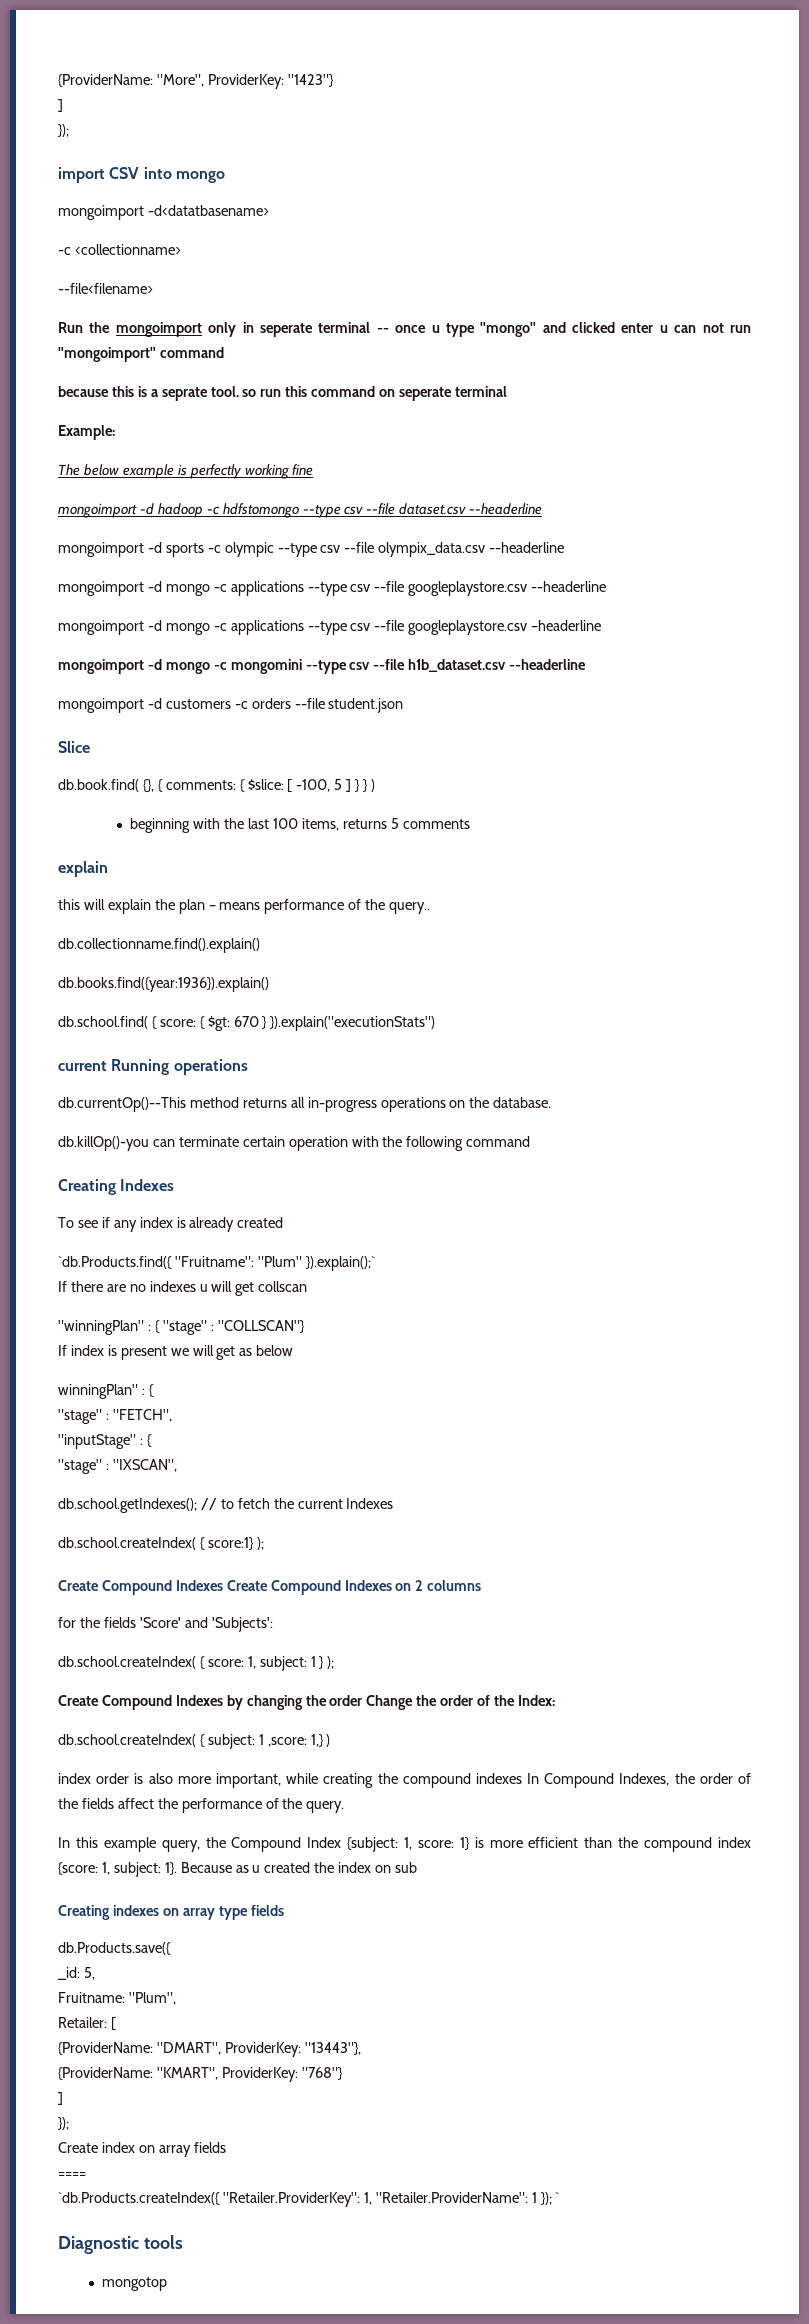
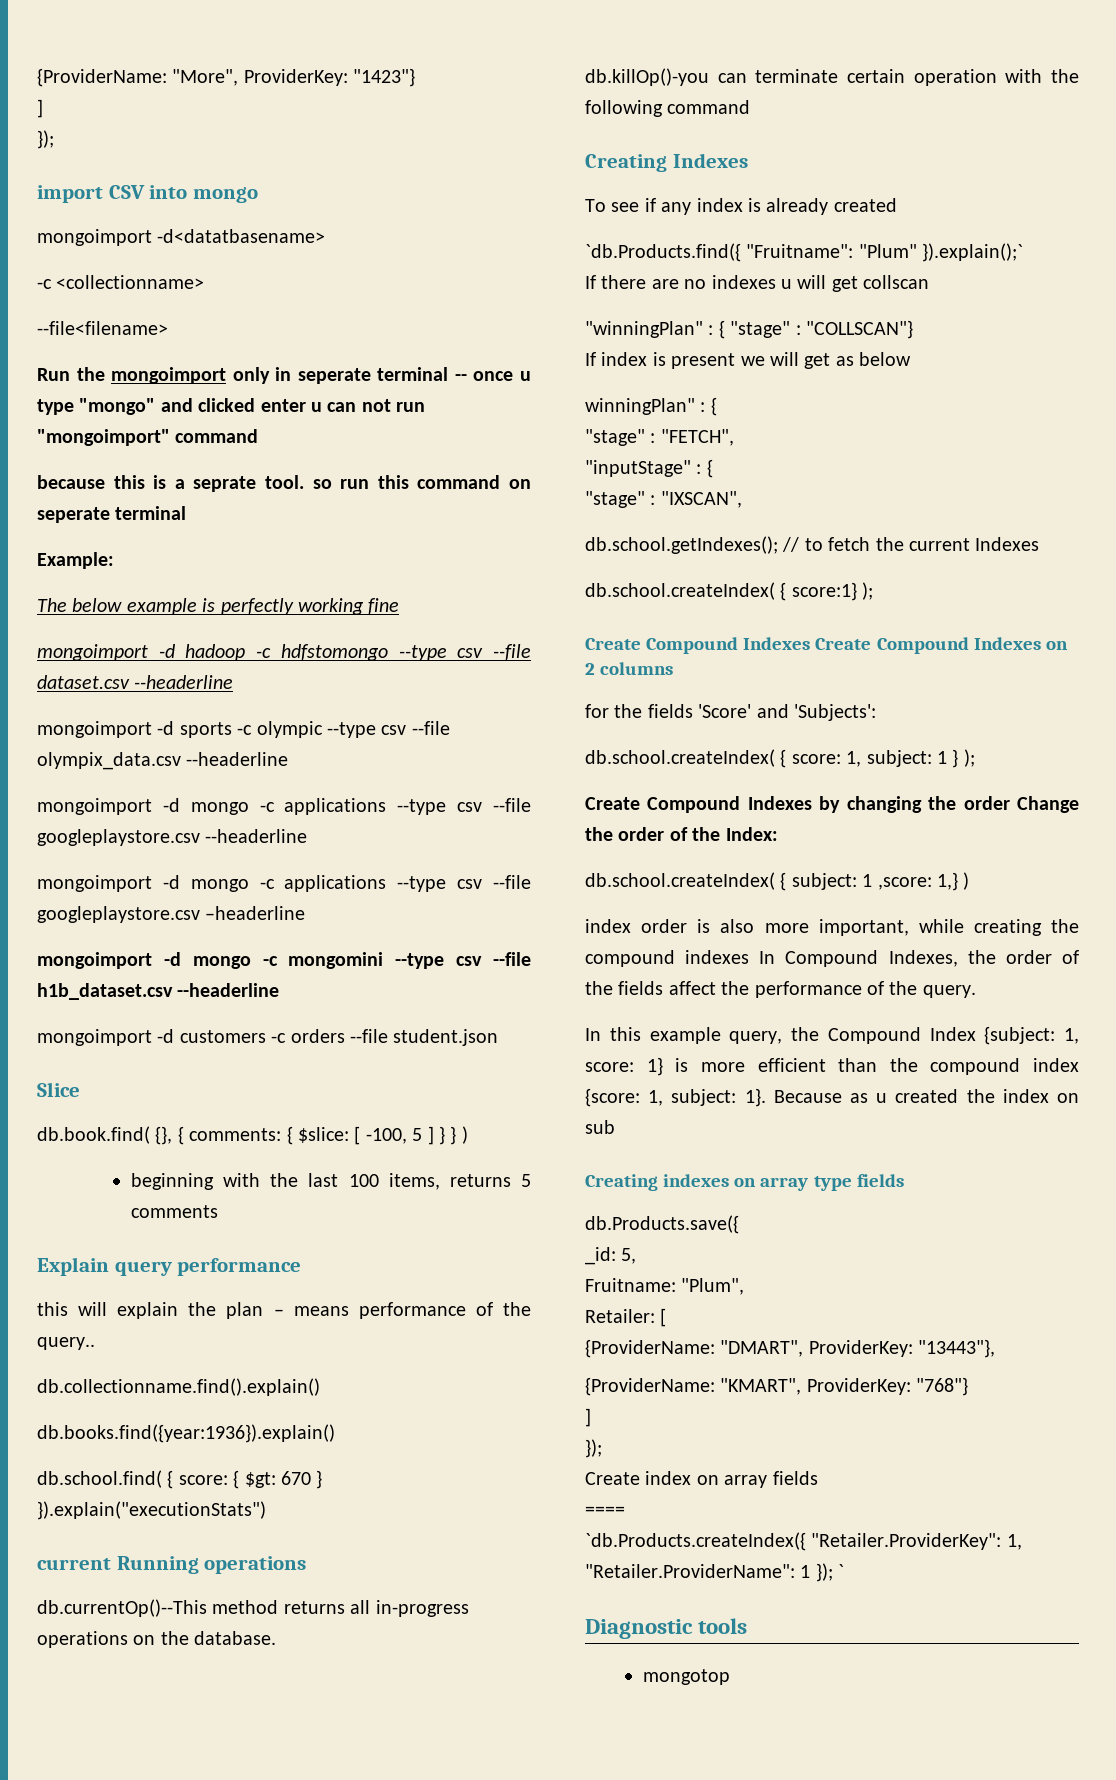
  beginning with the last 100 items, returns 5 comments
- explain
+ Explain query performance

